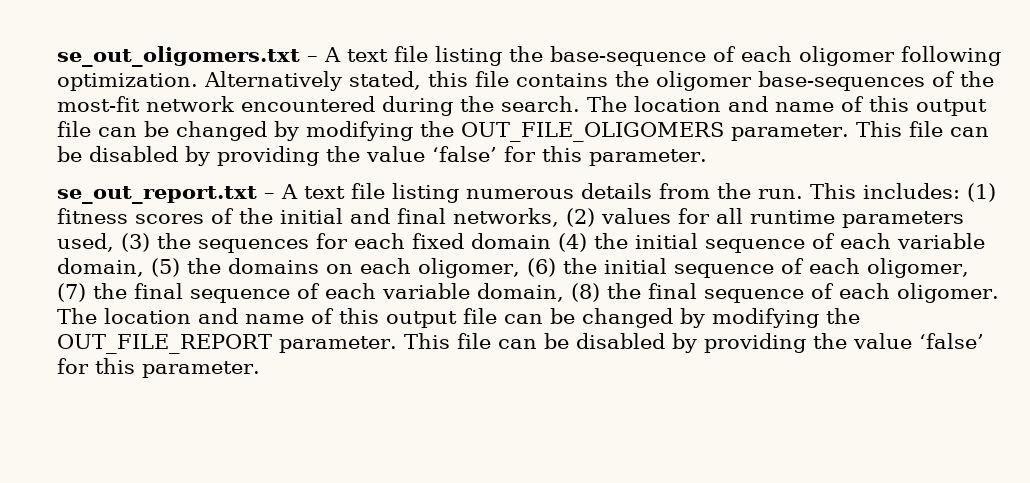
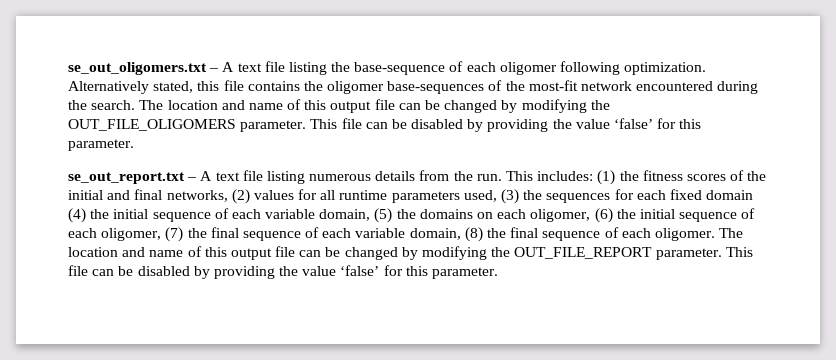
- (1) fitness scores of the initial and final networks, (2) values for all runtime parameters used, (3) the sequences for each fixed domain (4) the initial sequence of each variable domain, (5) the domains on each oligomer, (6) the initial sequence of each oligomer, (7) the final sequence of each variable domain, (8) the final sequence of each oligomer.
+ (1) the fitness scores of the initial and final networks, (2) values for all runtime parameters used, (3) the sequences for each fixed domain (4) the initial sequence of each variable domain, (5) the domains on each oligomer, (6) the initial sequence of each oligomer, (7) the final sequence of each variable domain, (8) the final sequence of each oligomer.

